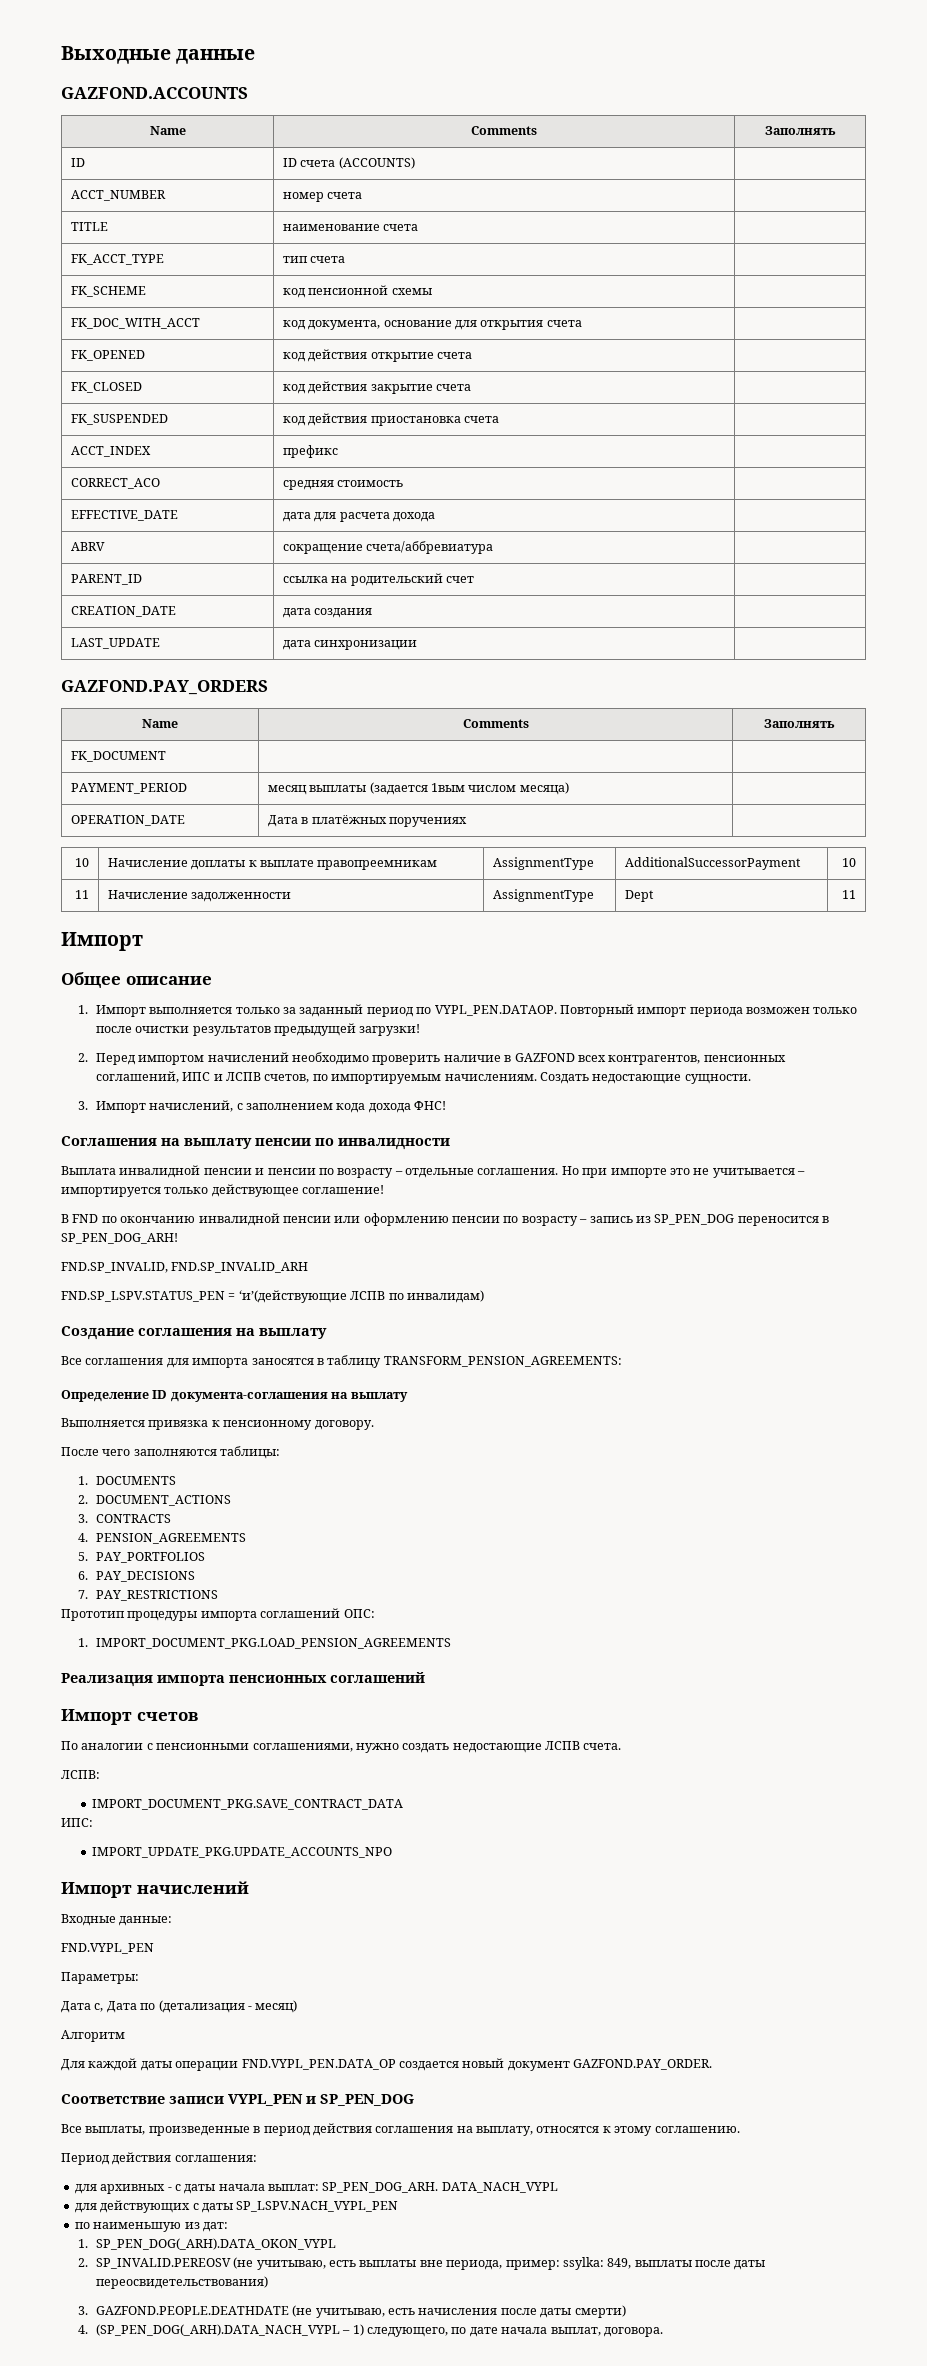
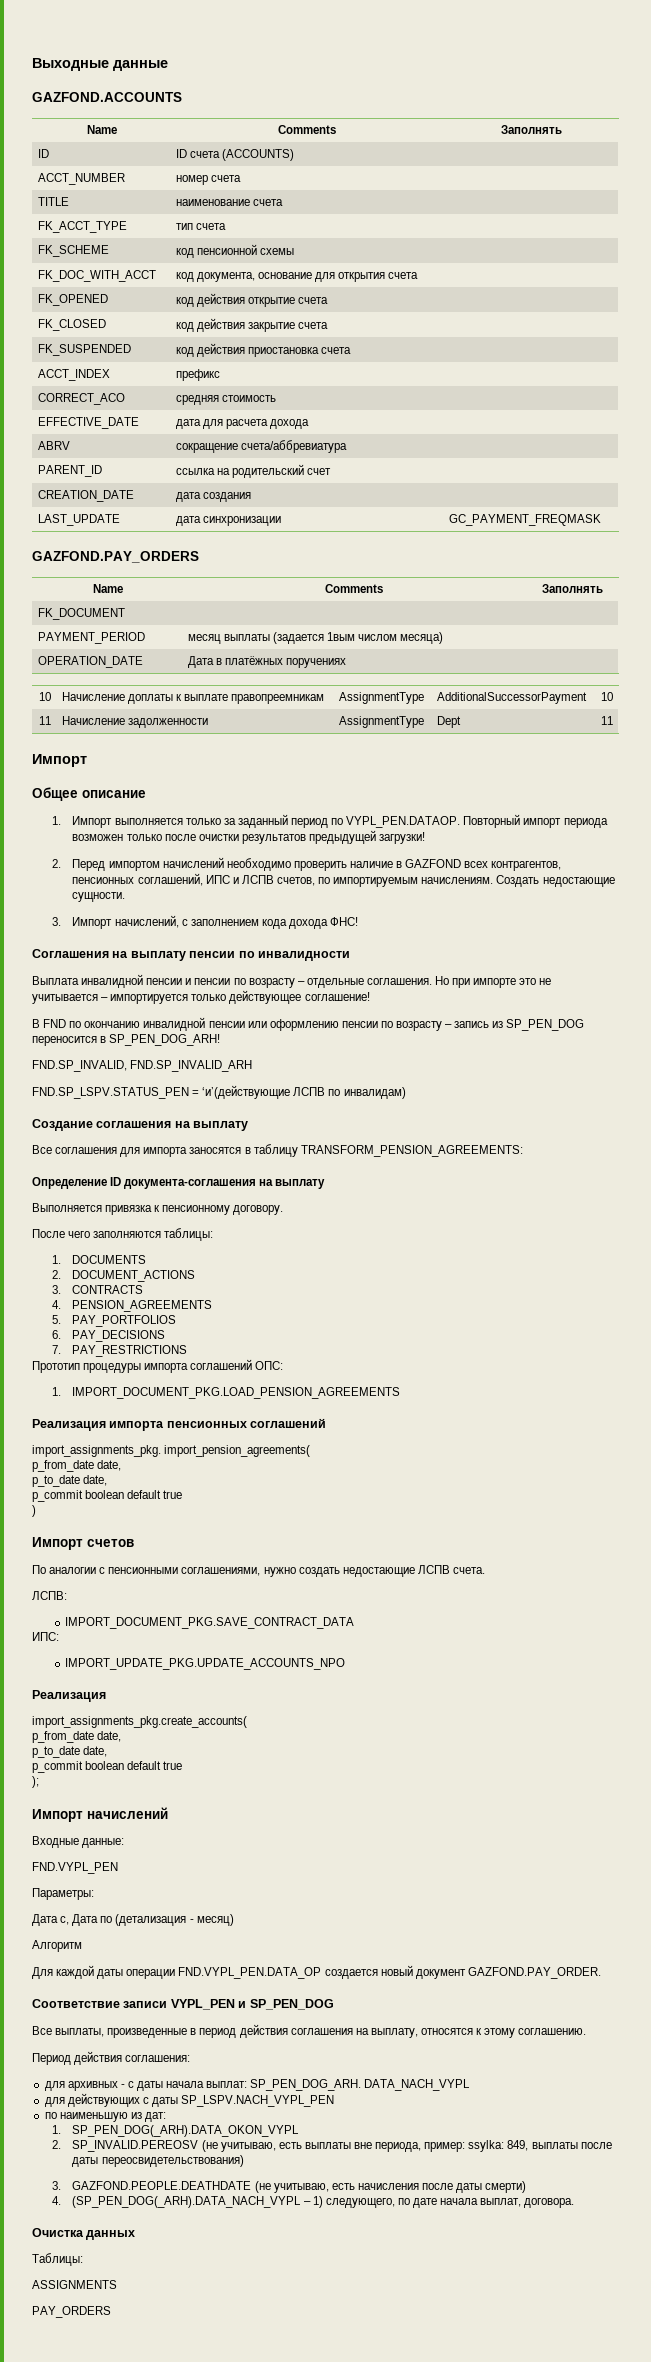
- LAST_UPDATE | дата синхронизации |
+ LAST_UPDATE | дата синхронизации | GC_PAYMENT_FREQMASK
+ import_assignments_pkg. import_pension_agreements(
+ p_from_date date,
+ p_to_date date,
+ p_commit boolean default true
+ )
  IMPORT_UPDATE_PKG.UPDATE_ACCOUNTS_NPO
+ Реализация
+ import_assignments_pkg.create_accounts(
+ p_from_date date,
+ p_to_date date,
+ p_commit boolean default true
+ );
+ Очистка данных
+ Таблицы:
+ ASSIGNMENTS
+ PAY_ORDERS

